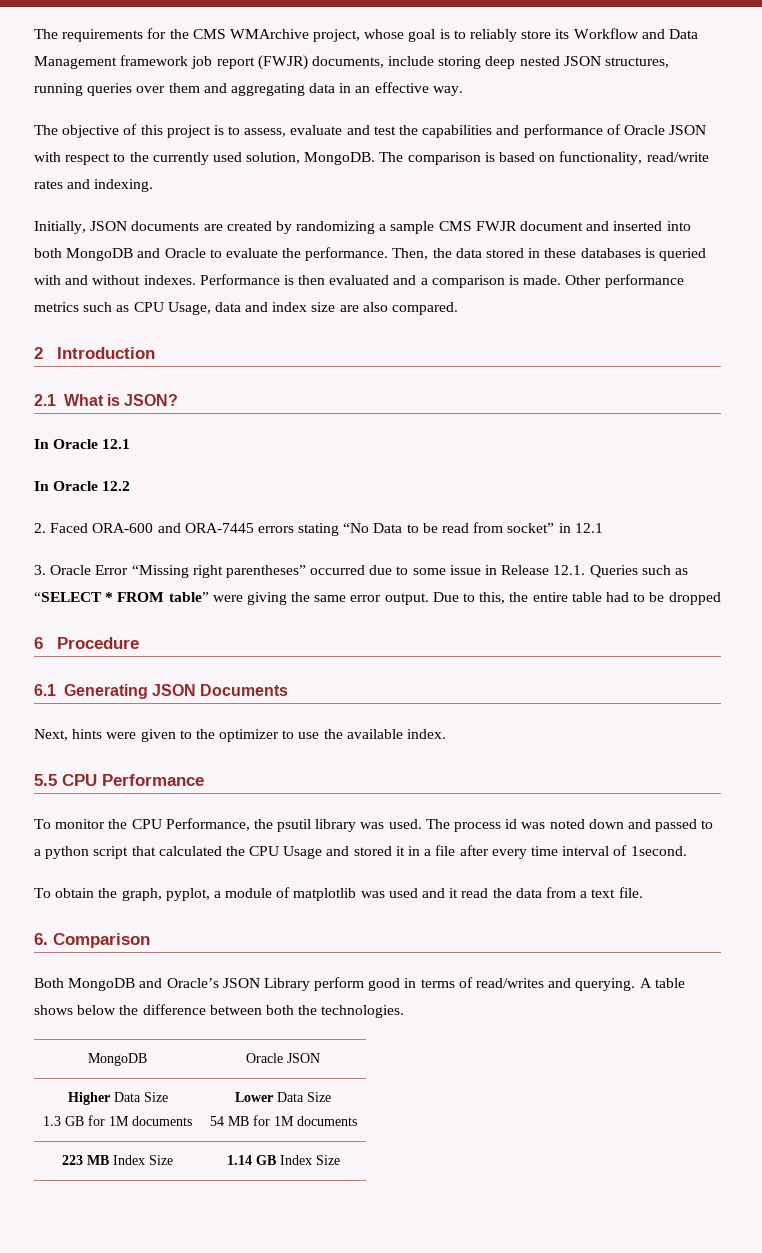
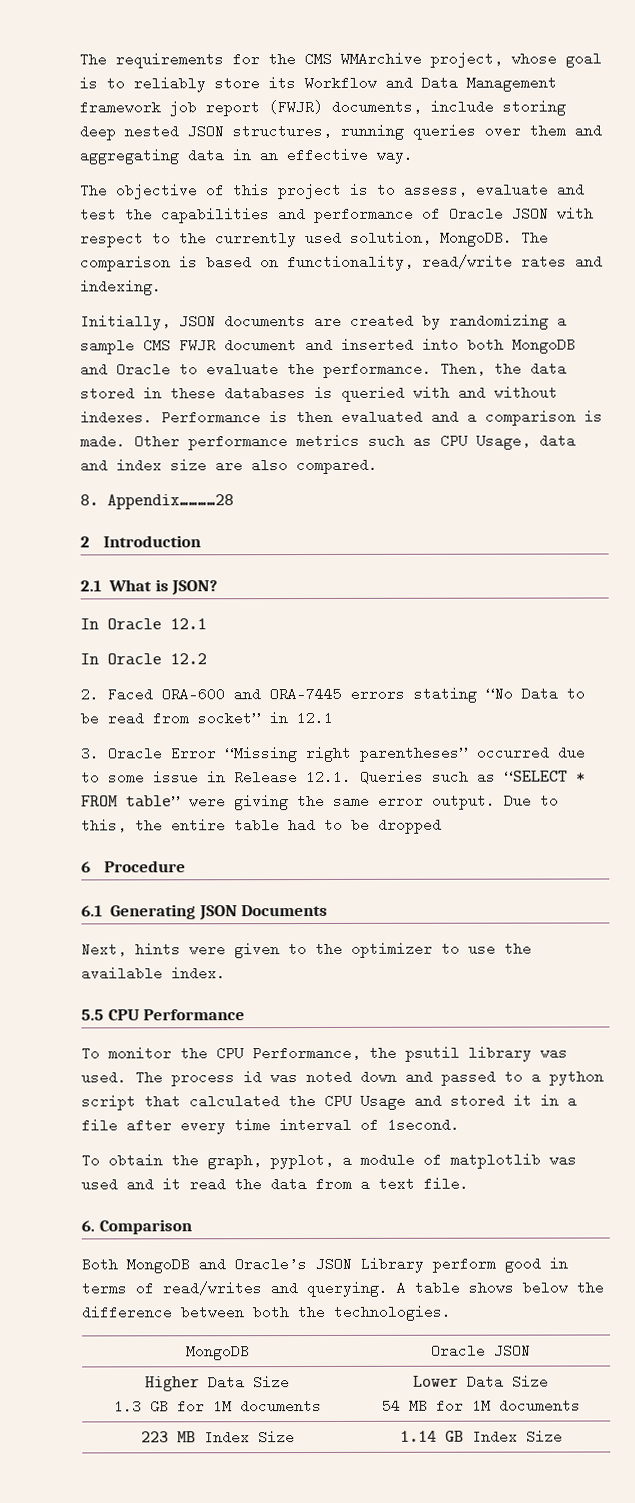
+ 8. Appendix…………28

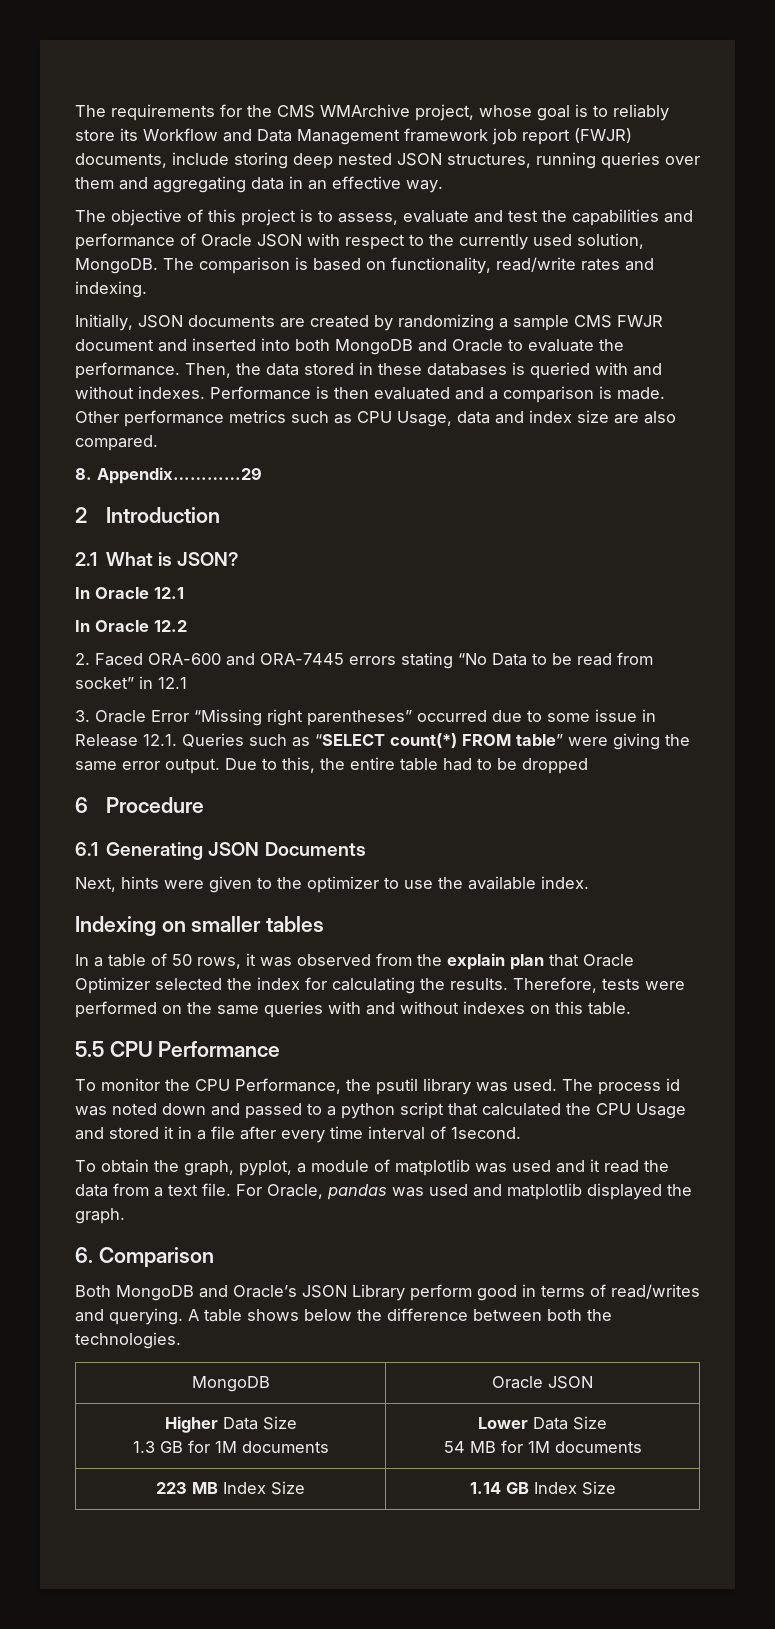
- 8. Appendix…………28
+ 8. Appendix…………29
- 3. Oracle Error “Missing right parentheses” occurred due to some issue in Release 12.1. Queries such as “SELECT * FROM table” were giving the same error output.
+ 3. Oracle Error “Missing right parentheses” occurred due to some issue in Release 12.1. Queries such as “SELECT count(*) FROM table” were giving the same error output.
+ Indexing on smaller tables
+ In a table of 50 rows, it was observed from the explain plan that Oracle Optimizer selected the index for calculating the results. Therefore, tests were performed on the same queries with and without indexes on this table.
+ For Oracle, pandas was used and matplotlib displayed the graph.

